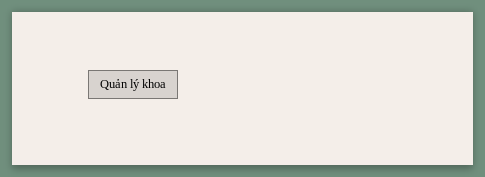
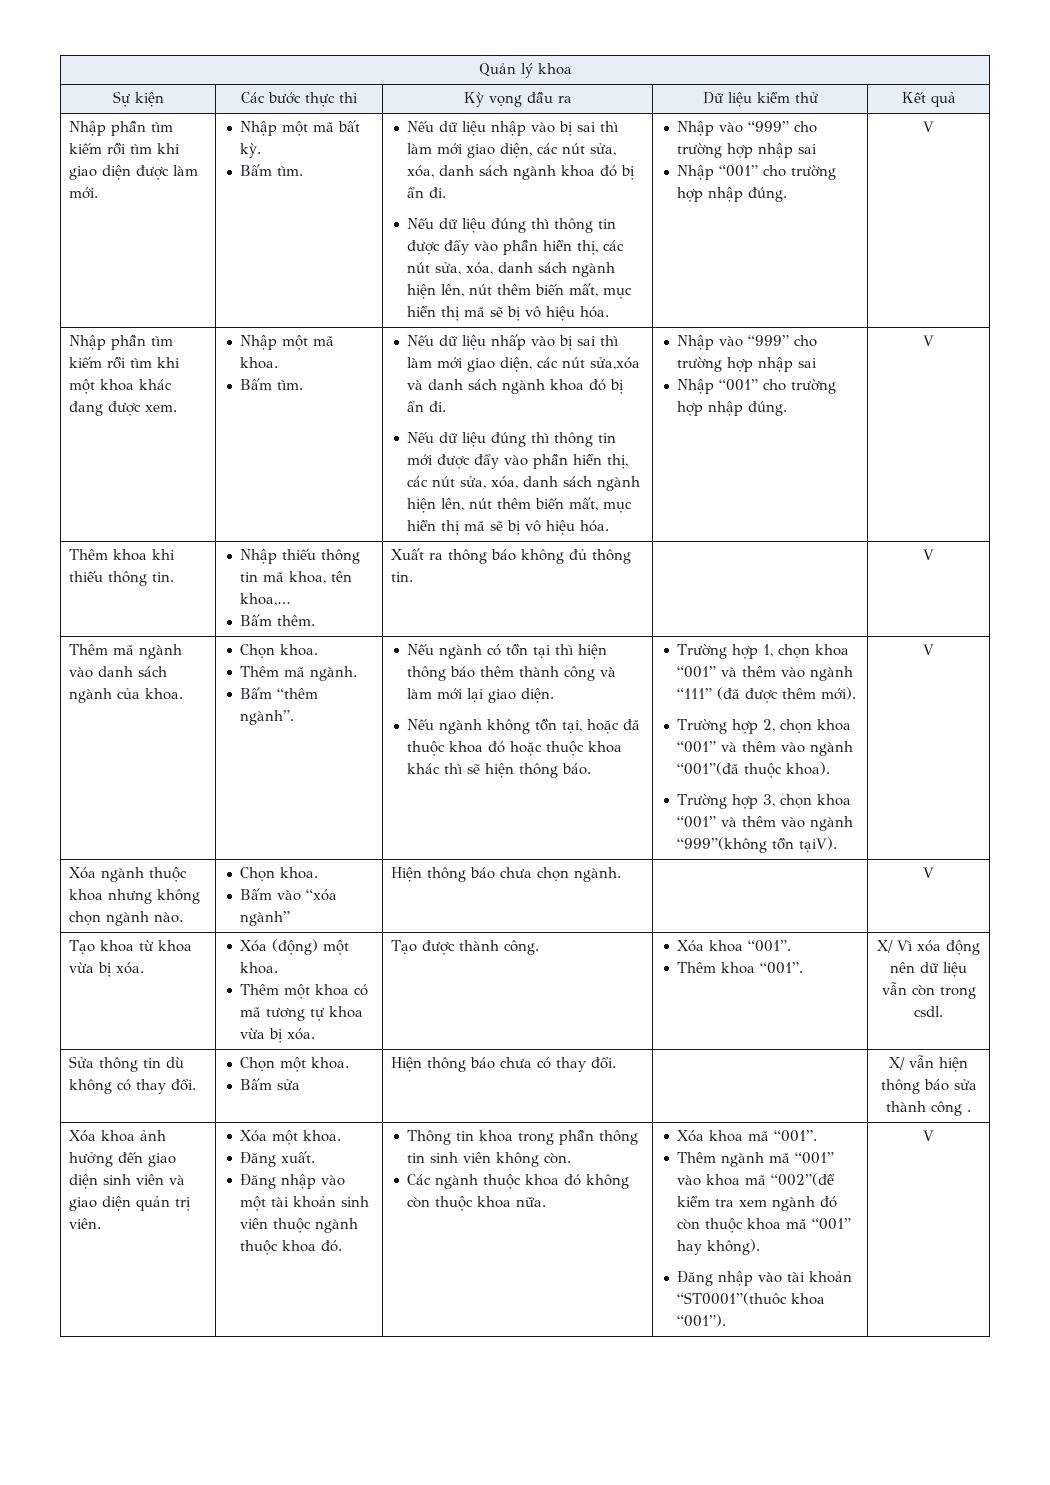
+ Sự kiện | Các bước thực thi | Kỳ vọng đầu ra | Dữ liệu kiểm thử | Kết quả
+ Nhập phần tìm kiếm rồi tìm khi giao diện được làm mới. | Nhập một mã bất kỳ.
+ Bấm tìm. | Nếu dữ liệu nhập vào bị sai thì làm mới giao diện, các nút sửa, xóa, danh sách ngành khoa đó bị ẩn đi.
+ Nếu dữ liệu đúng thì thông tin được đẩy vào phần hiển thị, các nút sửa, xóa, danh sách ngành hiện lên, nút thêm biến mất, mục hiển thị mã sẽ bị vô hiệu hóa. | Nhập vào “999” cho trường hợp nhập sai
+ Nhập “001” cho trường hợp nhập đúng. | V
+ Nhập phần tìm kiếm rồi tìm khi một khoa khác đang được xem. | Nhập một mã khoa.
+ Bấm tìm. | Nếu dữ liệu nhấp vào bị sai thì làm mới giao diện, các nút sửa,xóa và danh sách ngành khoa đó bị ẩn đi.
+ Nếu dữ liệu đúng thì thông tin mới được đẩy vào phần hiển thị, các nút sửa, xóa, danh sách ngành hiện lên, nút thêm biến mất, mục hiển thị mã sẽ bị vô hiệu hóa. | Nhập vào “999” cho trường hợp nhập sai
+ Nhập “001” cho trường hợp nhập đúng. | V
+ Thêm khoa khi thiếu thông tin. | Nhập thiếu thông tin mã khoa, tên khoa,…
+ Bấm thêm. | Xuất ra thông báo không đủ thông tin. | | V
+ Thêm mã ngành vào danh sách ngành của khoa. | Chọn khoa.
+ Thêm mã ngành.
+ Bấm “thêm ngành”. | Nếu ngành có tồn tại thì hiện thông báo thêm thành công và làm mới lại giao diện.
+ Nếu ngành không tồn tại, hoặc đã thuộc khoa đó hoặc thuộc khoa khác thì sẽ hiện thông báo. | Trường hợp 1, chọn khoa “001” và thêm vào ngành “111” (đã được thêm mới).
+ Trường hợp 2, chọn khoa “001” và thêm vào ngành “001”(đã thuộc khoa).
+ Trường hợp 3, chọn khoa “001” và thêm vào ngành “999”(không tồn tạiV). | V
+ Xóa ngành thuộc khoa nhưng không chọn ngành nào. | Chọn khoa.
+ Bấm vào “xóa ngành” | Hiện thông báo chưa chọn ngành. | | V
+ Tạo khoa từ khoa vừa bị xóa. | Xóa (động) một khoa.
+ Thêm một khoa có mã tương tự khoa vừa bị xóa. | Tạo được thành công. | Xóa khoa “001”.
+ Thêm khoa “001”. | X/ Vì xóa động nên dữ liệu vẫn còn trong csdl.
+ Sửa thông tin dù không có thay đổi. | Chọn một khoa.
+ Bấm sửa | Hiện thông báo chưa có thay đổi. | | X/ vẫn hiện thông báo sửa thành công .
+ Xóa khoa ảnh hưởng đến giao diện sinh viên và giao diện quản trị viên. | Xóa một khoa.
+ Đăng xuất.
+ Đăng nhập vào một tài khoản sinh viên thuộc ngành thuộc khoa đó. | Thông tin khoa trong phần thông tin sinh viên không còn.
+ Các ngành thuộc khoa đó không còn thuộc khoa nữa. | Xóa khoa mã “001”.
+ Thêm ngành mã “001” vào khoa mã “002”(để kiểm tra xem ngành đó còn thuộc khoa mã “001” hay không).
+ Đăng nhập vào tài khoản “ST0001”(thuôc khoa “001”). | V

